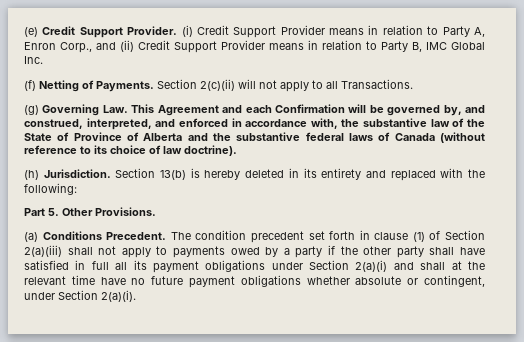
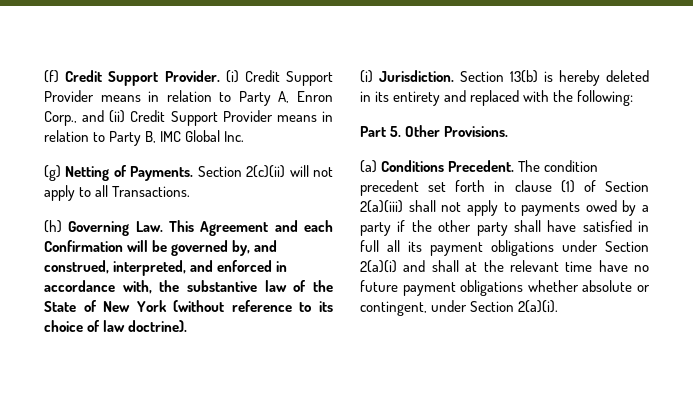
- (e) Credit Support Provider.
+ (f) Credit Support Provider.
- (f) Netting of Payments.
+ (g) Netting of Payments.
- (g) Governing Law. This Agreement and each Confirmation will be governed by, and construed, interpreted, and enforced in accordance with, the substantive law of the State of Province of Alberta and the substantive federal laws of Canada (without reference to its choice of law doctrine).
+ (h) Governing Law. This Agreement and each Confirmation will be governed by, and construed, interpreted, and enforced in accordance with, the substantive law of the State of New York (without reference to its choice of law doctrine).
- (h) Jurisdiction.
+ (i) Jurisdiction.

